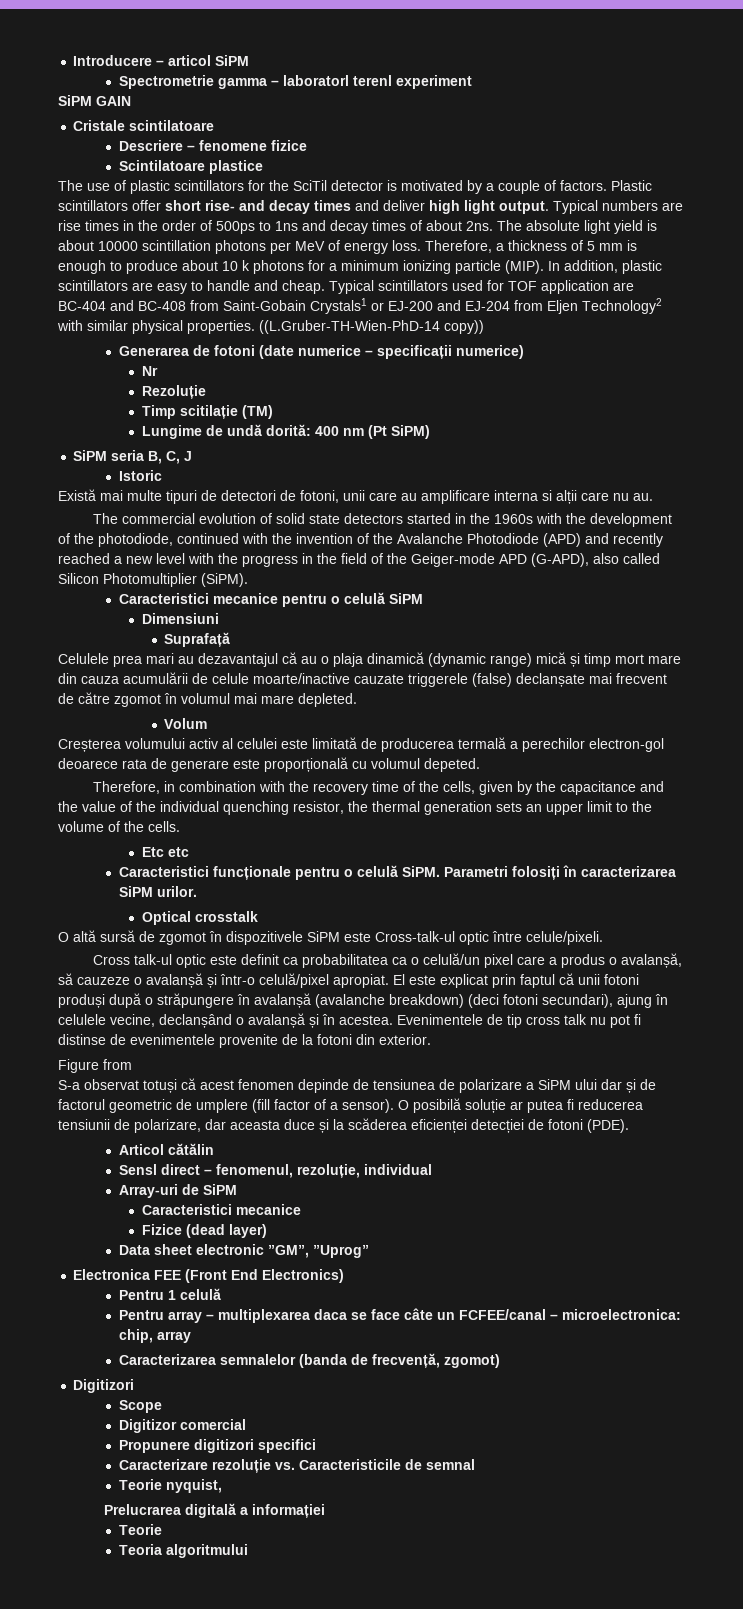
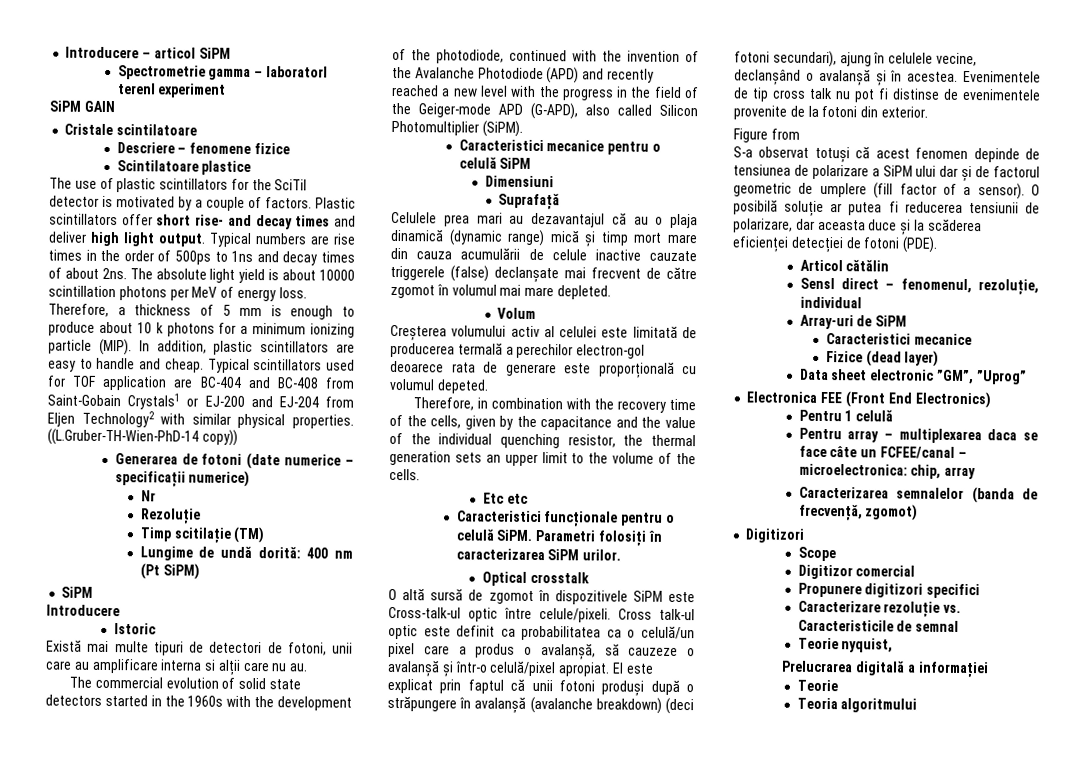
  Lungime de undă dorită: 400 nm (Pt SiPM)
- SiPM seria B, C, J
+ SiPM
+ Introducere
- Celulele prea mari au dezavantajul că au o plaja dinamică (dynamic range) mică și timp mort mare din cauza acumulării de celule moarte/inactive cauzate triggerele (false) declanșate mai frecvent de către zgomot în volumul mai mare depleted.
+ Celulele prea mari au dezavantajul că au o plaja dinamică (dynamic range) mică și timp mort mare din cauza acumulării de celule inactive cauzate triggerele (false) declanșate mai frecvent de către zgomot în volumul mai mare depleted.
- O altă sursă de zgomot în dispozitivele SiPM este Cross-talk-ul optic între celule/pixeli.
- Cross talk-ul optic este definit ca probabilitatea ca o celulă/un pixel care a produs o avalanșă, să cauzeze o avalanșă și într-o celulă/pixel apropiat.
+ O altă sursă de zgomot în dispozitivele SiPM este Cross-talk-ul optic între celule/pixeli. Cross talk-ul optic este definit ca probabilitatea ca o celulă/un pixel care a produs o avalanșă, să cauzeze o avalanșă și într-o celulă/pixel apropiat.

